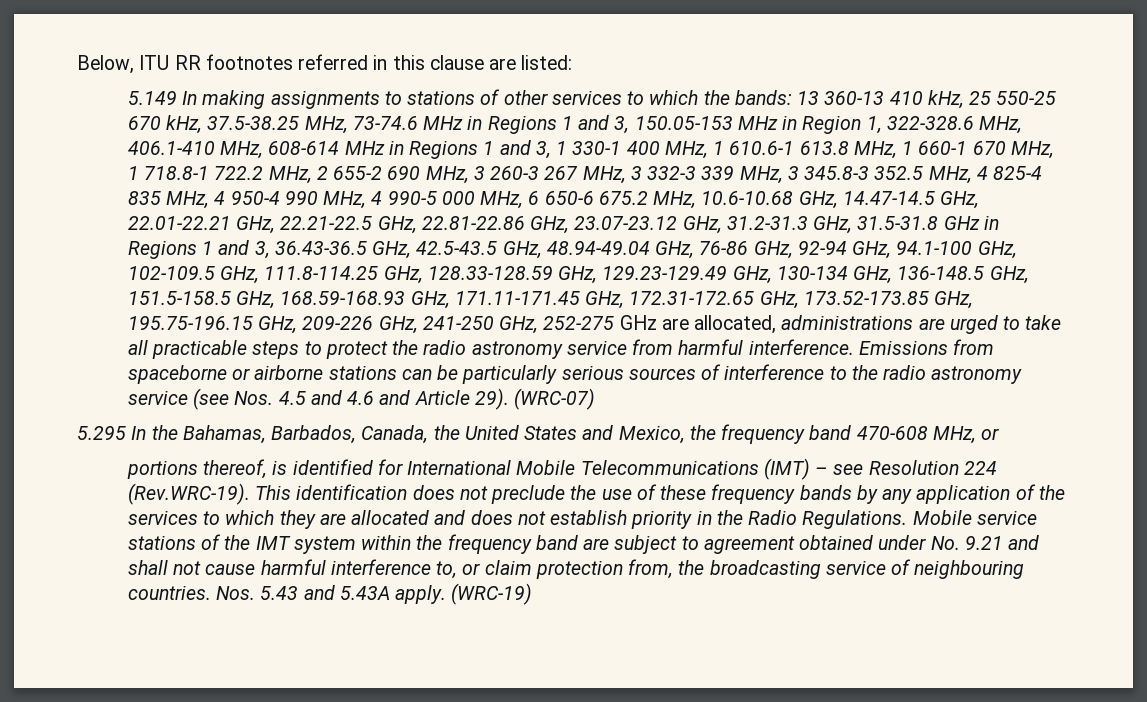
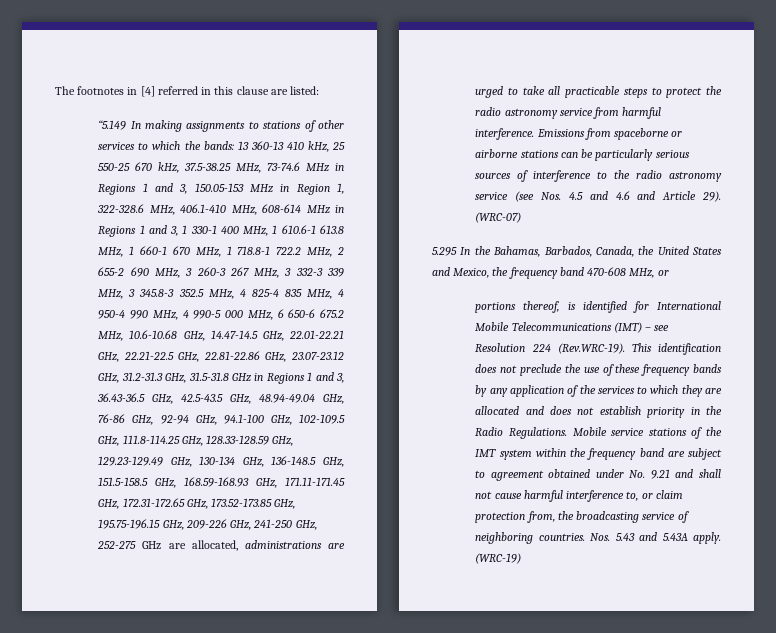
- Below, ITU RR footnotes referred in this clause are listed:
+ The footnotes in [4] referred in this clause are listed:
- 5.149 In making assignments to stations of other services to which the bands:
+ “5.149 In making assignments to stations of other services to which the bands:
- Mobile service stations of the IMT system within the frequency band are subject to agreement obtained under No. 9.21 and shall not cause harmful interference to, or claim protection from, the broadcasting service of neighbouring countries.
+ Mobile service stations of the IMT system within the frequency band are subject to agreement obtained under No. 9.21 and shall not cause harmful interference to, or claim protection from, the broadcasting service of neighboring countries.

